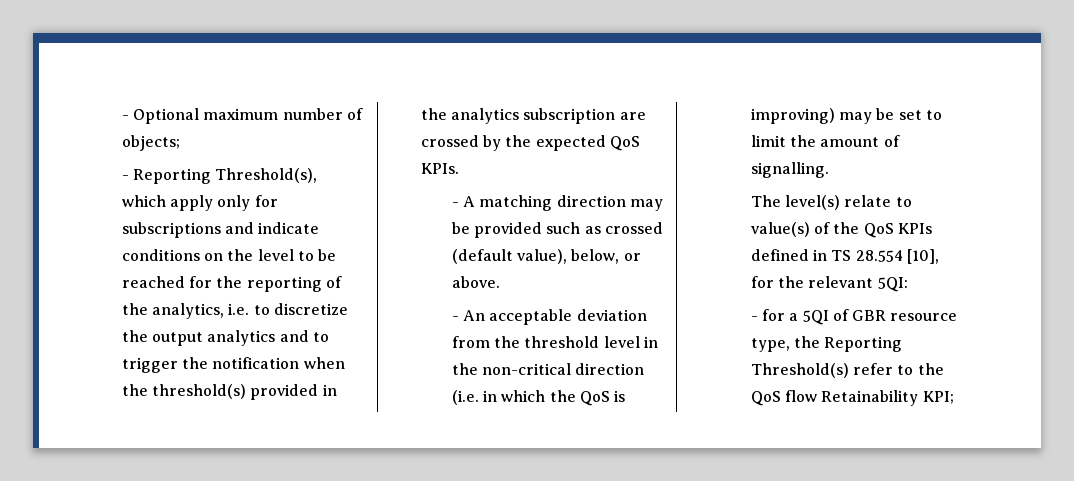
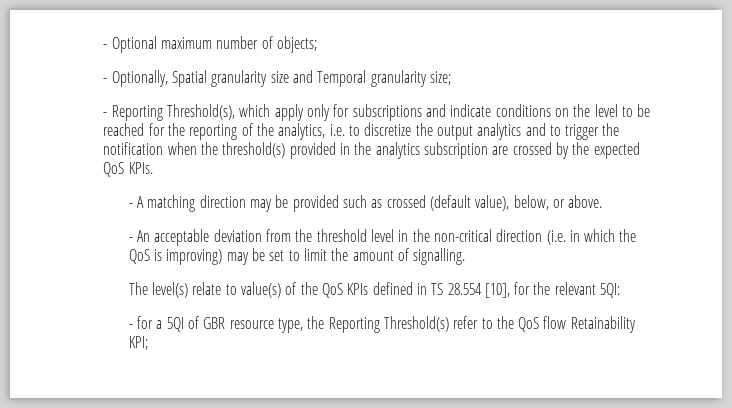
+ - Optionally, Spatial granularity size and Temporal granularity size;

